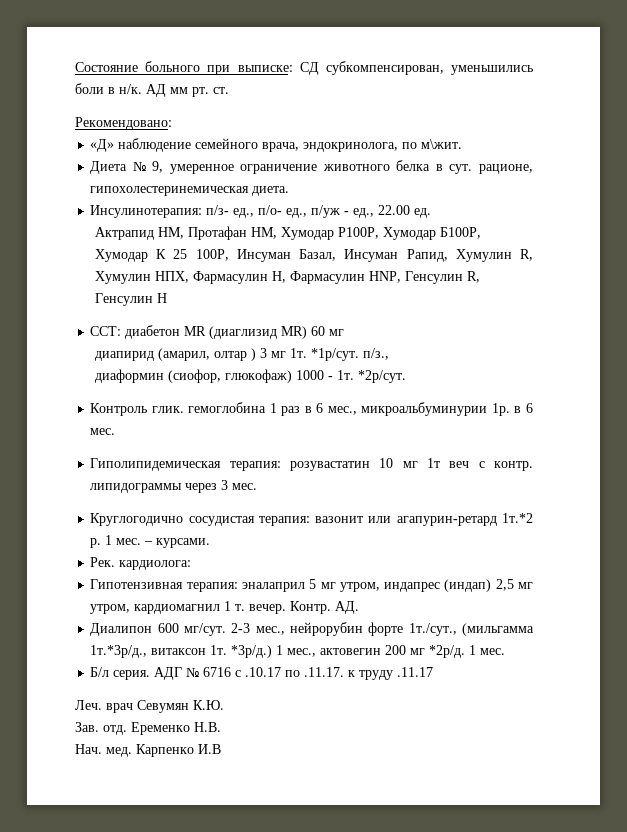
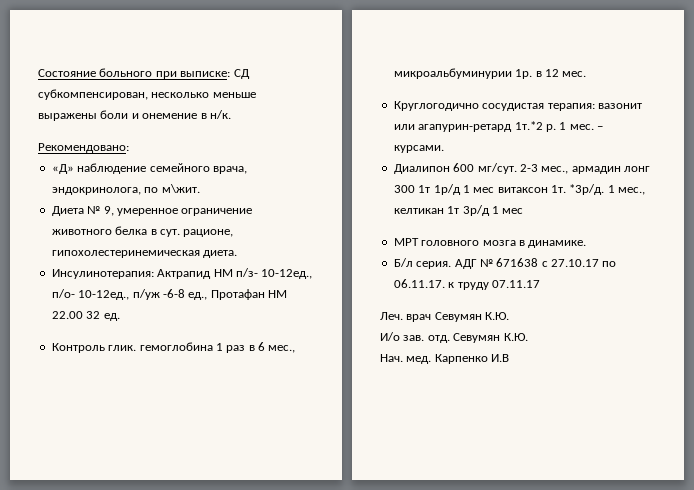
- Состояние больного при выписке: СД субкомпенсирован, уменьшились боли в н/к. АД мм рт. ст.
+ Состояние больного при выписке: СД субкомпенсирован, несколько меньше выражены боли и онемение в н/к.
- Инсулинотерапия: п/з- ед., п/о- ед., п/уж - ед., 22.00 ед.
- Актрапид НМ, Протафан НМ, Хумодар Р100Р, Хумодар Б100Р, Хумодар К 25 100Р, Инсуман Базал, Инсуман Рапид, Хумулин R, Хумулин НПХ, Фармасулин Н, Фармасулин НNР, Генсулин R, Генсулин Н
- ССТ: диабетон МR (диаглизид МR) 60 мг
- диапирид (амарил, олтар ) 3 мг 1т. *1р/сут. п/з.,
- диаформин (сиофор, глюкофаж) 1000 - 1т. *2р/сут.
+ Инсулинотерапия: Актрапид НМ п/з- 10-12ед., п/о- 10-12ед., п/уж -6-8 ед., Протафан НМ 22.00 32 ед.
- Контроль глик. гемоглобина 1 раз в 6 мес., микроальбуминурии 1р. в 6 мес.
- Гиполипидемическая терапия: розувастатин 10 мг 1т веч с контр. липидограммы через 3 мес.
+ Контроль глик. гемоглобина 1 раз в 6 мес., микроальбуминурии 1р. в 12 мес.
- Рек. кардиолога:
- Гипотензивная терапия: эналаприл 5 мг утром, индапрес (индап) 2,5 мг утром, кардиомагнил 1 т. вечер. Контр. АД.
- 2-3 мес., нейрорубин форте 1т./сут., (мильгамма 1т.*3р/д., витаксон 1т.
+ 2-3 мес., армадин лонг 300 1т 1р/д 1 мес витаксон 1т.
- *3р/д.)
+ *3р/д.
- 1 мес., актовегин 200 мг *2р/д. 1 мес.
+ 1 мес., келтикан 1т 3р/д 1 мес
+ МРТ головного мозга в динамике.
- АДГ № 6716 с .10.17 по .11.17. к труду .11.17
+ АДГ № 671638 с 27.10.17 по 06.11.17. к труду 07.11.17
- Зав. отд. Еременко Н.В.
+ И/о зав. отд. Севумян К.Ю.

